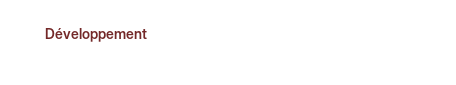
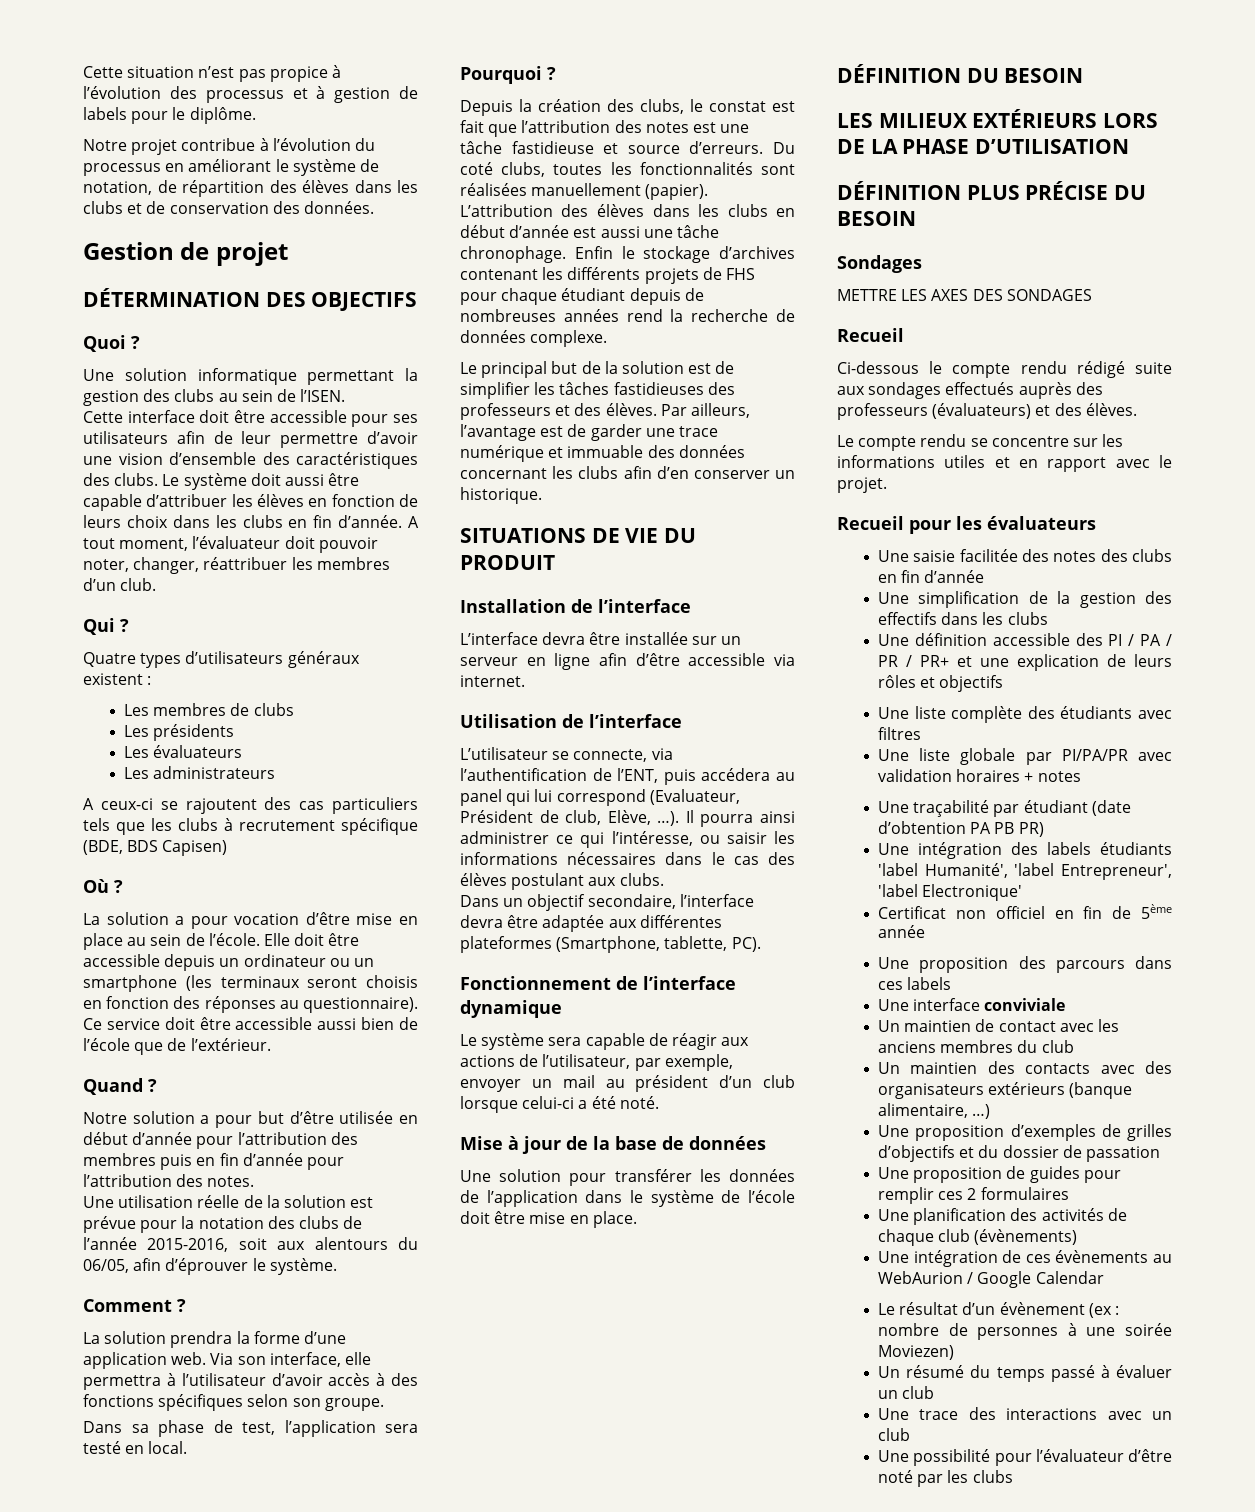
- Développement
+ Cette situation n’est pas propice à l’évolution des processus et à gestion de labels pour le diplôme.
+ Notre projet contribue à l’évolution du processus en améliorant le système de notation, de répartition des élèves dans les clubs et de conservation des données.
+ Gestion de projet
+ DÉTERMINATION DES OBJECTIFS
+ Quoi ?
+ Une solution informatique permettant la gestion des clubs au sein de l’ISEN.
+ Cette interface doit être accessible pour ses utilisateurs afin de leur permettre d’avoir une vision d’ensemble des caractéristiques des clubs. Le système doit aussi être capable d’attribuer les élèves en fonction de leurs choix dans les clubs en fin d’année. A tout moment, l’évaluateur doit pouvoir noter, changer, réattribuer les membres d’un club.
+ Qui ?
+ Quatre types d’utilisateurs généraux existent :
+ Les membres de clubs
+ Les présidents
+ Les évaluateurs
+ Les administrateurs
+ A ceux-ci se rajoutent des cas particuliers tels que les clubs à recrutement spécifique (BDE, BDS Capisen)
+ Où ?
+ La solution a pour vocation d’être mise en place au sein de l’école. Elle doit être accessible depuis un ordinateur ou un smartphone (les terminaux seront choisis en fonction des réponses au questionnaire). Ce service doit être accessible aussi bien de l’école que de l’extérieur.
+ Quand ?
+ Notre solution a pour but d’être utilisée en début d’année pour l’attribution des membres puis en fin d’année pour l’attribution des notes.
+ Une utilisation réelle de la solution est prévue pour la notation des clubs de l’année 2015-2016, soit aux alentours du 06/05, afin d’éprouver le système.
+ Comment ?
+ La solution prendra la forme d’une application web. Via son interface, elle permettra à l’utilisateur d’avoir accès à des fonctions spécifiques selon son groupe.
+ Dans sa phase de test, l’application sera testé en local.
+ Pourquoi ?
+ Depuis la création des clubs, le constat est fait que l’attribution des notes est une tâche fastidieuse et source d’erreurs. Du coté clubs, toutes les fonctionnalités sont réalisées manuellement (papier). L’attribution des élèves dans les clubs en début d’année est aussi une tâche chronophage. Enfin le stockage d’archives contenant les différents projets de FHS pour chaque étudiant depuis de nombreuses années rend la recherche de données complexe.
+ Le principal but de la solution est de simplifier les tâches fastidieuses des professeurs et des élèves. Par ailleurs, l’avantage est de garder une trace numérique et immuable des données concernant les clubs afin d’en conserver un historique.
+ SITUATIONS DE VIE DU PRODUIT
+ Installation de l’interface
+ L’interface devra être installée sur un serveur en ligne afin d’être accessible via internet.
+ Utilisation de l’interface
+ L’utilisateur se connecte, via l’authentification de l’ENT, puis accédera au panel qui lui correspond (Evaluateur, Président de club, Elève, …). Il pourra ainsi administrer ce qui l’intéresse, ou saisir les informations nécessaires dans le cas des élèves postulant aux clubs.
+ Dans un objectif secondaire, l’interface devra être adaptée aux différentes plateformes (Smartphone, tablette, PC).
+ Fonctionnement de l’interface dynamique
+ Le système sera capable de réagir aux actions de l’utilisateur, par exemple, envoyer un mail au président d’un club lorsque celui-ci a été noté.
+ Mise à jour de la base de données
+ Une solution pour transférer les données de l’application dans le système de l’école doit être mise en place.
+ DÉFINITION DU BESOIN
+ LES MILIEUX EXTÉRIEURS LORS DE LA PHASE D’UTILISATION
+ DÉFINITION PLUS PRÉCISE DU BESOIN
+ Sondages
+ METTRE LES AXES DES SONDAGES
+ Recueil
+ Ci-dessous le compte rendu rédigé suite aux sondages effectués auprès des professeurs (évaluateurs) et des élèves.
+ Le compte rendu se concentre sur les informations utiles et en rapport avec le projet.
+ Recueil pour les évaluateurs
+ Une saisie facilitée des notes des clubs en fin d’année
+ Une simplification de la gestion des effectifs dans les clubs
+ Une définition accessible des PI / PA / PR / PR+ et une explication de leurs rôles et objectifs
+ Une liste complète des étudiants avec filtres
+ Une liste globale par PI/PA/PR avec validation horaires + notes
+ Une traçabilité par étudiant (date d’obtention PA PB PR)
+ Une intégration des labels étudiants 'label Humanité', 'label Entrepreneur', 'label Electronique'
+ Certificat non officiel en fin de 5ème année
+ Une proposition des parcours dans ces labels
+ Une interface conviviale
+ Un maintien de contact avec les anciens membres du club
+ Un maintien des contacts avec des organisateurs extérieurs (banque alimentaire, …)
+ Une proposition d’exemples de grilles d’objectifs et du dossier de passation
+ Une proposition de guides pour remplir ces 2 formulaires
+ Une planification des activités de chaque club (évènements)
+ Une intégration de ces évènements au WebAurion / Google Calendar
+ Le résultat d’un évènement (ex : nombre de personnes à une soirée Moviezen)
+ Un résumé du temps passé à évaluer un club
+ Une trace des interactions avec un club
+ Une possibilité pour l’évaluateur d’être noté par les clubs

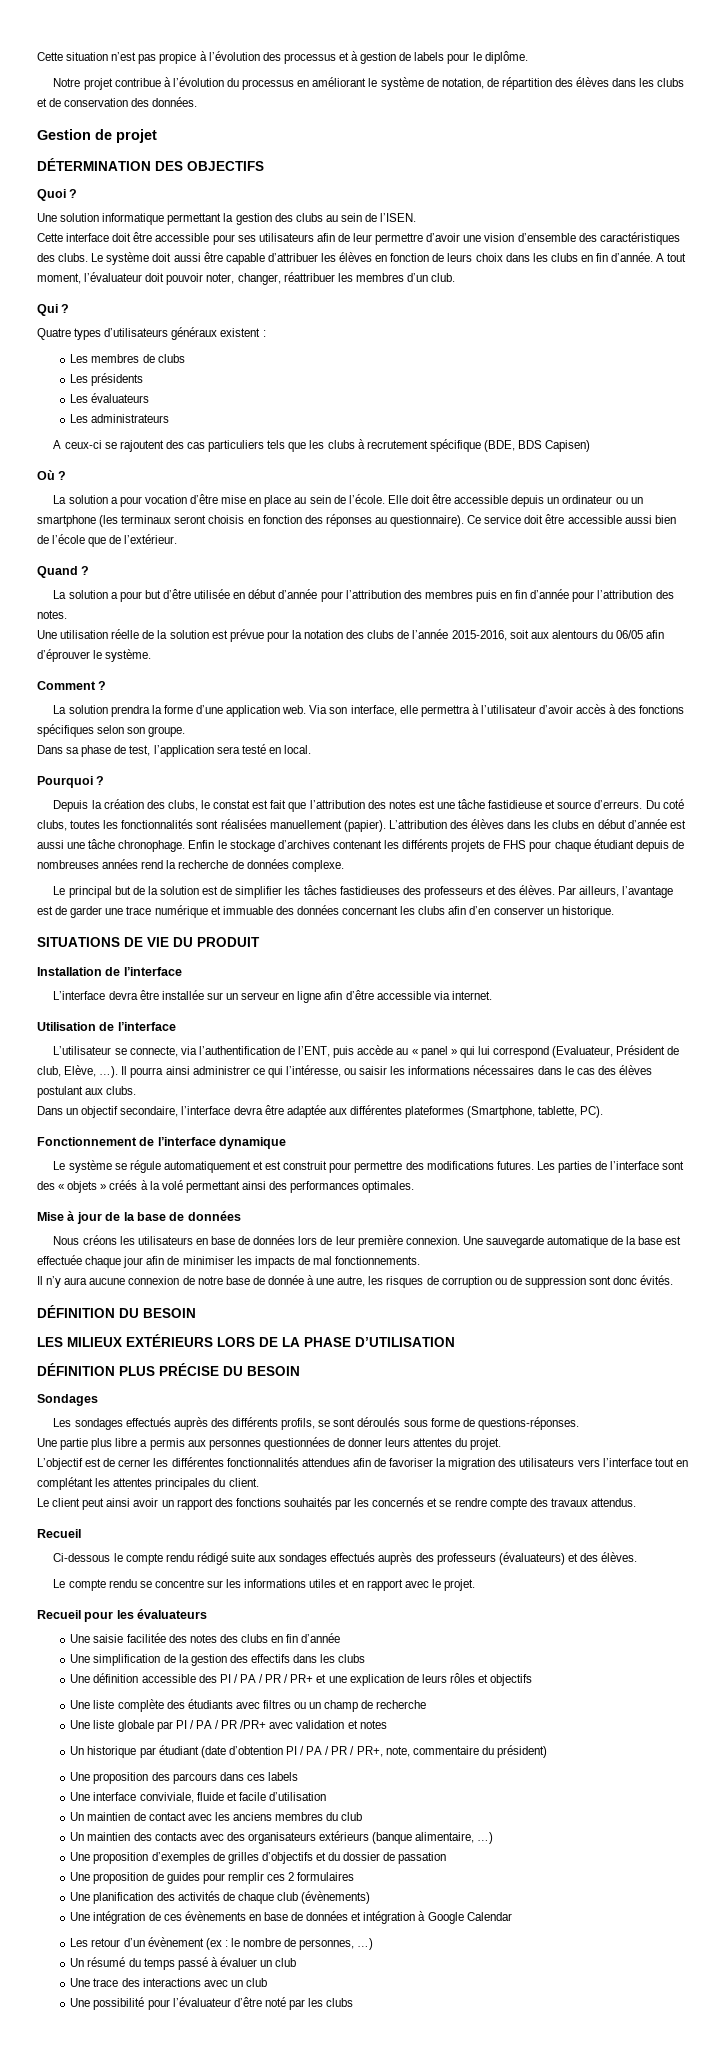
- Notre solution a pour but d’être utilisée en début d’année pour l’attribution des membres puis en fin d’année pour l’attribution des notes.
+ La solution a pour but d’être utilisée en début d’année pour l’attribution des membres puis en fin d’année pour l’attribution des notes.
- Une utilisation réelle de la solution est prévue pour la notation des clubs de l’année 2015-2016, soit aux alentours du 06/05, afin d’éprouver le système.
+ Une utilisation réelle de la solution est prévue pour la notation des clubs de l’année 2015-2016, soit aux alentours du 06/05 afin d’éprouver le système.
- L’utilisateur se connecte, via l’authentification de l’ENT, puis accédera au panel qui lui correspond (Evaluateur, Président de club, Elève, …).
+ L’utilisateur se connecte, via l’authentification de l’ENT, puis accède au « panel » qui lui correspond (Evaluateur, Président de club, Elève, …).
- Le système sera capable de réagir aux actions de l’utilisateur, par exemple, envoyer un mail au président d’un club lorsque celui-ci a été noté.
+ Le système se régule automatiquement et est construit pour permettre des modifications futures. Les parties de l’interface sont des « objets » créés à la volé permettant ainsi des performances optimales.
- Une solution pour transférer les données de l’application dans le système de l’école doit être mise en place.
+ Nous créons les utilisateurs en base de données lors de leur première connexion. Une sauvegarde automatique de la base est effectuée chaque jour afin de minimiser les impacts de mal fonctionnements.
+ Il n’y aura aucune connexion de notre base de donnée à une autre, les risques de corruption ou de suppression sont donc évités.
- METTRE LES AXES DES SONDAGES
+ Les sondages effectués auprès des différents profils, se sont déroulés sous forme de questions-réponses.
+ Une partie plus libre a permis aux personnes questionnées de donner leurs attentes du projet.
+ L’objectif est de cerner les différentes fonctionnalités attendues afin de favoriser la migration des utilisateurs vers l’interface tout en complétant les attentes principales du client.
+ Le client peut ainsi avoir un rapport des fonctions souhaités par les concernés et se rendre compte des travaux attendus.
- Une liste complète des étudiants avec filtres
+ Une liste complète des étudiants avec filtres ou un champ de recherche
- Une liste globale par PI/PA/PR avec validation horaires + notes
+ Une liste globale par PI / PA / PR /PR+ avec validation et notes
- Une traçabilité par étudiant (date d’obtention PA PB PR)
- Une intégration des labels étudiants 'label Humanité', 'label Entrepreneur', 'label Electronique'
- Certificat non officiel en fin de 5ème année
+ Un historique par étudiant (date d’obtention PI / PA / PR / PR+, note, commentaire du président)
- Une interface conviviale
+ Une interface conviviale, fluide et facile d’utilisation
- Une intégration de ces évènements au WebAurion / Google Calendar
+ Une intégration de ces évènements en base de données et intégration à Google Calendar
- Le résultat d’un évènement (ex : nombre de personnes à une soirée Moviezen)
+ Les retour d’un évènement (ex : le nombre de personnes, …)

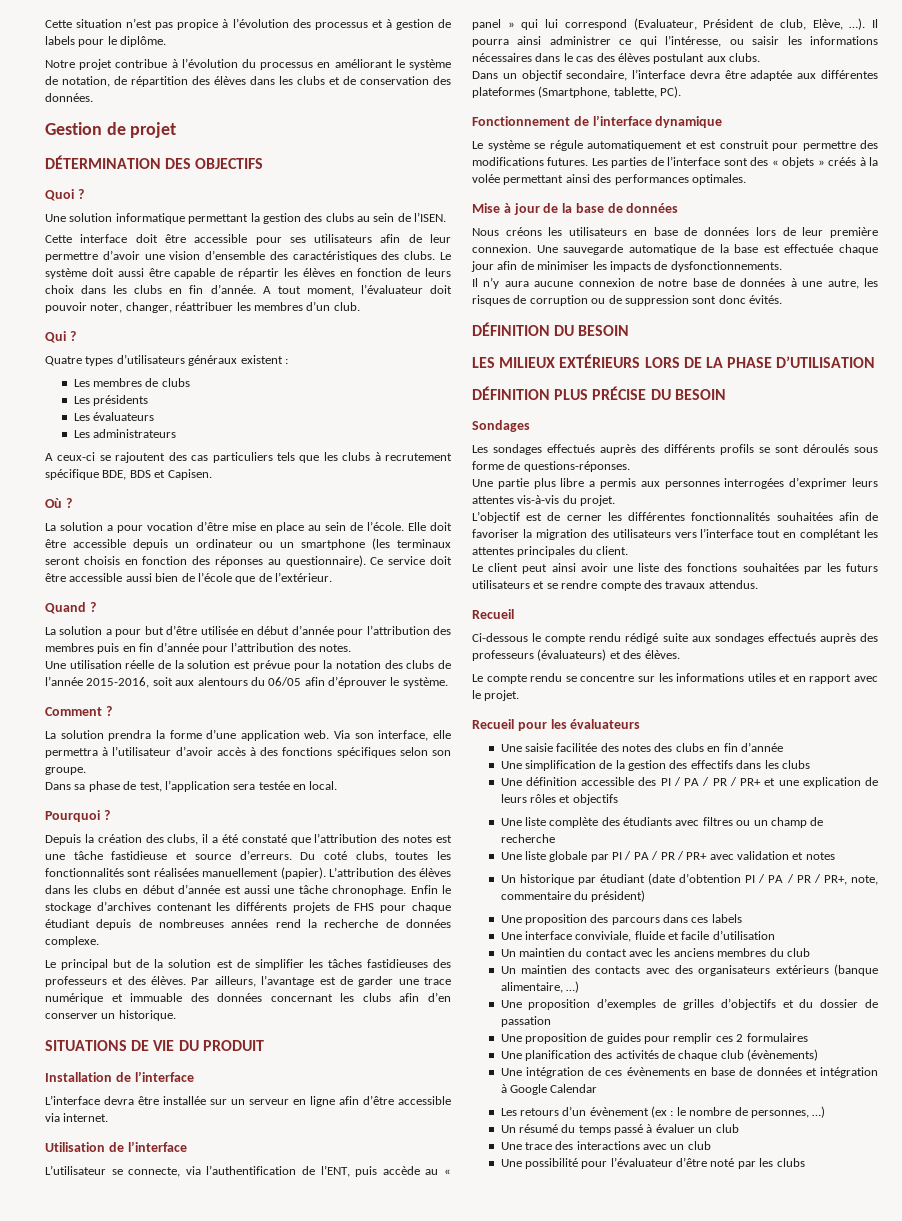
- Le système doit aussi être capable d’attribuer les élèves en fonction de leurs choix dans les clubs en fin d’année.
+ Le système doit aussi être capable de répartir les élèves en fonction de leurs choix dans les clubs en fin d’année.
- A ceux-ci se rajoutent des cas particuliers tels que les clubs à recrutement spécifique (BDE, BDS Capisen)
+ A ceux-ci se rajoutent des cas particuliers tels que les clubs à recrutement spécifique BDE, BDS et Capisen.
- Dans sa phase de test, l’application sera testé en local.
+ Dans sa phase de test, l’application sera testée en local.
- Depuis la création des clubs, le constat est fait que l’attribution des notes est une tâche fastidieuse et source d’erreurs.
+ Depuis la création des clubs, il a été constaté que l’attribution des notes est une tâche fastidieuse et source d’erreurs.
- Les parties de l’interface sont des « objets » créés à la volé permettant ainsi des performances optimales.
+ Les parties de l’interface sont des « objets » créés à la volée permettant ainsi des performances optimales.
- Une sauvegarde automatique de la base est effectuée chaque jour afin de minimiser les impacts de mal fonctionnements.
+ Une sauvegarde automatique de la base est effectuée chaque jour afin de minimiser les impacts de dysfonctionnements.
- Il n’y aura aucune connexion de notre base de donnée à une autre, les risques de corruption ou de suppression sont donc évités.
+ Il n’y aura aucune connexion de notre base de données à une autre, les risques de corruption ou de suppression sont donc évités.
- Les sondages effectués auprès des différents profils, se sont déroulés sous forme de questions-réponses.
+ Les sondages effectués auprès des différents profils se sont déroulés sous forme de questions-réponses.
- Une partie plus libre a permis aux personnes questionnées de donner leurs attentes du projet.
+ Une partie plus libre a permis aux personnes interrogées d’exprimer leurs attentes vis-à-vis du projet.
- L’objectif est de cerner les différentes fonctionnalités attendues afin de favoriser la migration des utilisateurs vers l’interface tout en complétant les attentes principales du client.
+ L’objectif est de cerner les différentes fonctionnalités souhaitées afin de favoriser la migration des utilisateurs vers l’interface tout en complétant les attentes principales du client.
- Le client peut ainsi avoir un rapport des fonctions souhaités par les concernés et se rendre compte des travaux attendus.
+ Le client peut ainsi avoir une liste des fonctions souhaitées par les futurs utilisateurs et se rendre compte des travaux attendus.
- Une liste globale par PI / PA / PR /PR+ avec validation et notes
+ Une liste globale par PI / PA / PR / PR+ avec validation et notes
- Un maintien de contact avec les anciens membres du club
+ Un maintien du contact avec les anciens membres du club
- Les retour d’un évènement (ex : le nombre de personnes, …)
+ Les retours d’un évènement (ex : le nombre de personnes, …)

